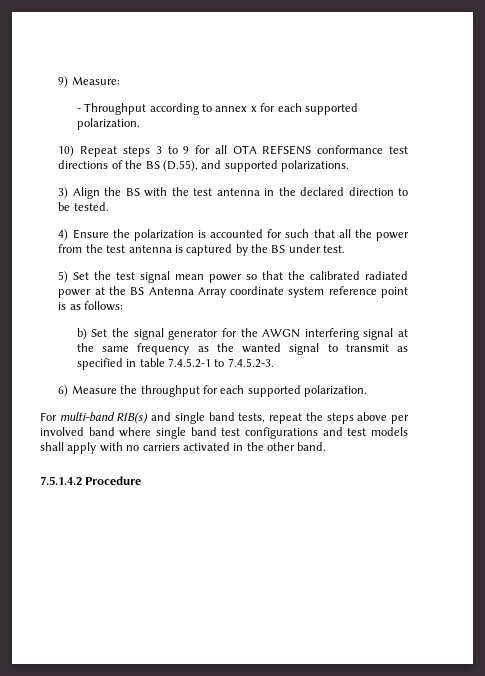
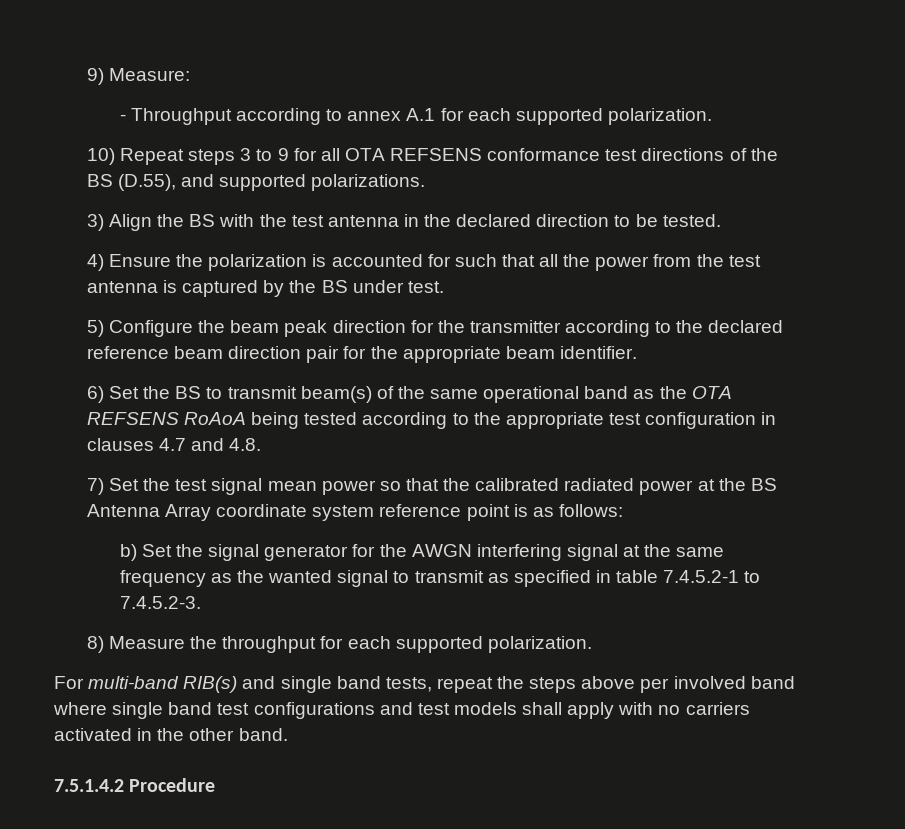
- - Throughput according to annex x for each supported polarization.
+ - Throughput according to annex A.1 for each supported polarization.
- 5) Set the test signal mean power so that the calibrated radiated power at the BS Antenna Array coordinate system reference point is as follows:
+ 5) Configure the beam peak direction for the transmitter according to the declared reference beam direction pair for the appropriate beam identifier.
+ 6) Set the BS to transmit beam(s) of the same operational band as the OTA REFSENS RoAoA being tested according to the appropriate test configuration in clauses 4.7 and 4.8.
+ 7) Set the test signal mean power so that the calibrated radiated power at the BS Antenna Array coordinate system reference point is as follows:
- 6) Measure the throughput for each supported polarization.
+ 8) Measure the throughput for each supported polarization.

